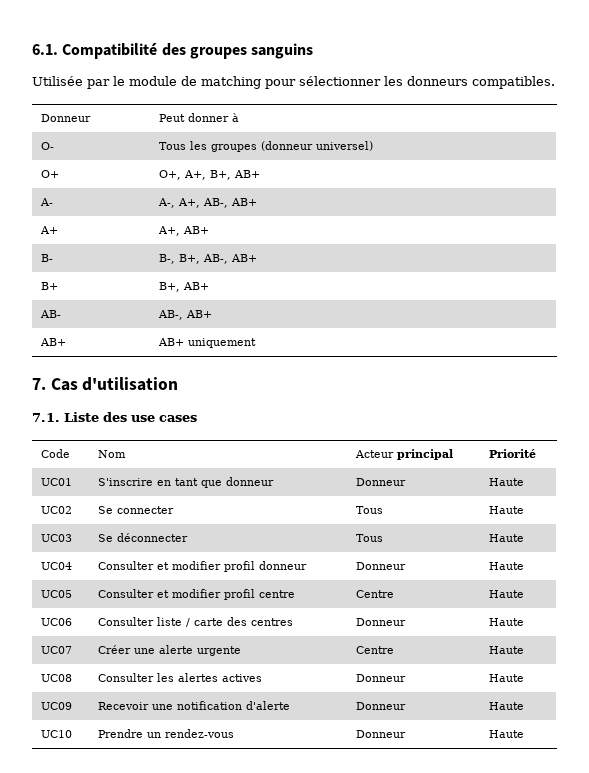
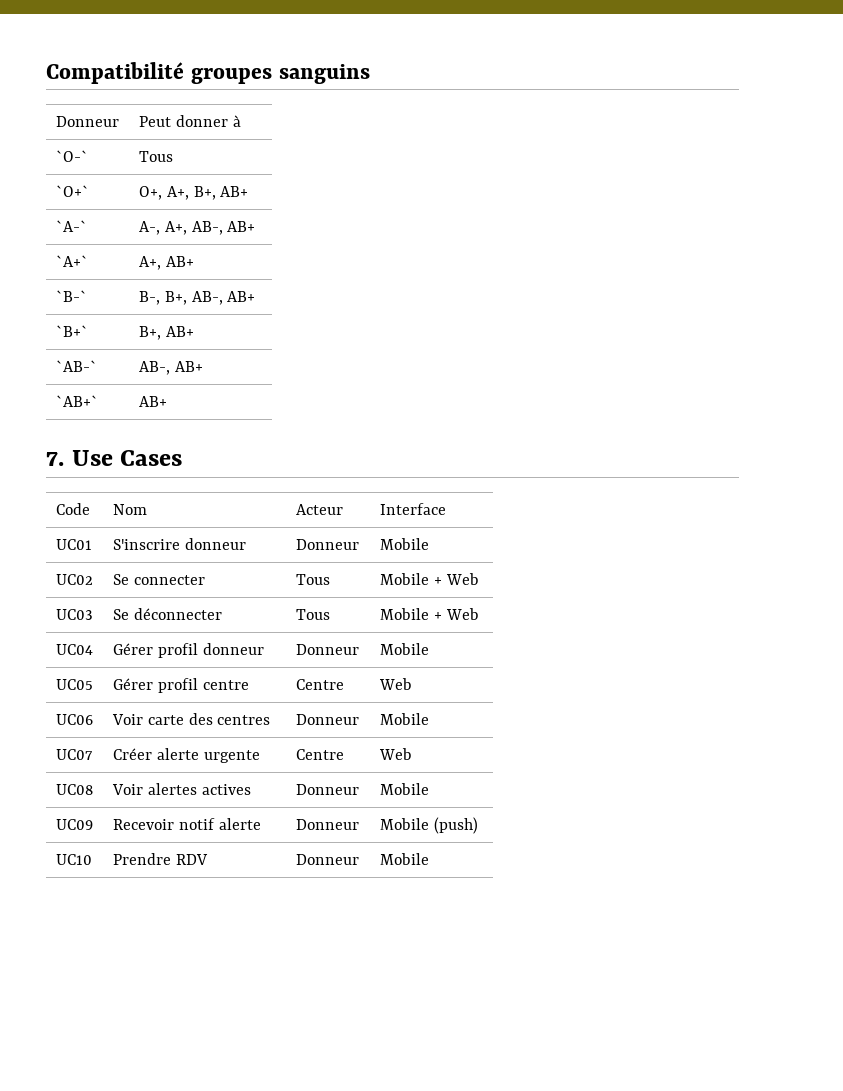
- 6.1. Compatibilité des groupes sanguins
+ Compatibilité groupes sanguins
- Utilisée par le module de matching pour sélectionner les donneurs compatibles.
- O- | Tous les groupes (donneur universel)
- O+ | O+, A+, B+, AB+
+ `O-` | Tous
+ `O+` | O+, A+, B+, AB+
- A- | A-, A+, AB-, AB+
+ `A-` | A-, A+, AB-, AB+
- A+ | A+, AB+
+ `A+` | A+, AB+
- B- | B-, B+, AB-, AB+
+ `B-` | B-, B+, AB-, AB+
- B+ | B+, AB+
- AB- | AB-, AB+
- AB+ | AB+ uniquement
+ `B+` | B+, AB+
+ `AB-` | AB-, AB+
+ `AB+` | AB+
- 7. Cas d'utilisation
- 7.1. Liste des use cases
+ 7. Use Cases
- Code | Nom | Acteur principal | Priorité
+ Code | Nom | Acteur | Interface
- UC01 | S'inscrire en tant que donneur | Donneur | Haute
+ UC01 | S'inscrire donneur | Donneur | Mobile
- UC02 | Se connecter | Tous | Haute
+ UC02 | Se connecter | Tous | Mobile + Web
- UC03 | Se déconnecter | Tous | Haute
- UC04 | Consulter et modifier profil donneur | Donneur | Haute
+ UC03 | Se déconnecter | Tous | Mobile + Web
+ UC04 | Gérer profil donneur | Donneur | Mobile
- UC05 | Consulter et modifier profil centre | Centre | Haute
+ UC05 | Gérer profil centre | Centre | Web
- UC06 | Consulter liste / carte des centres | Donneur | Haute
+ UC06 | Voir carte des centres | Donneur | Mobile
- UC07 | Créer une alerte urgente | Centre | Haute
+ UC07 | Créer alerte urgente | Centre | Web
- UC08 | Consulter les alertes actives | Donneur | Haute
+ UC08 | Voir alertes actives | Donneur | Mobile
- UC09 | Recevoir une notification d'alerte | Donneur | Haute
+ UC09 | Recevoir notif alerte | Donneur | Mobile (push)
- UC10 | Prendre un rendez-vous | Donneur | Haute
+ UC10 | Prendre RDV | Donneur | Mobile

